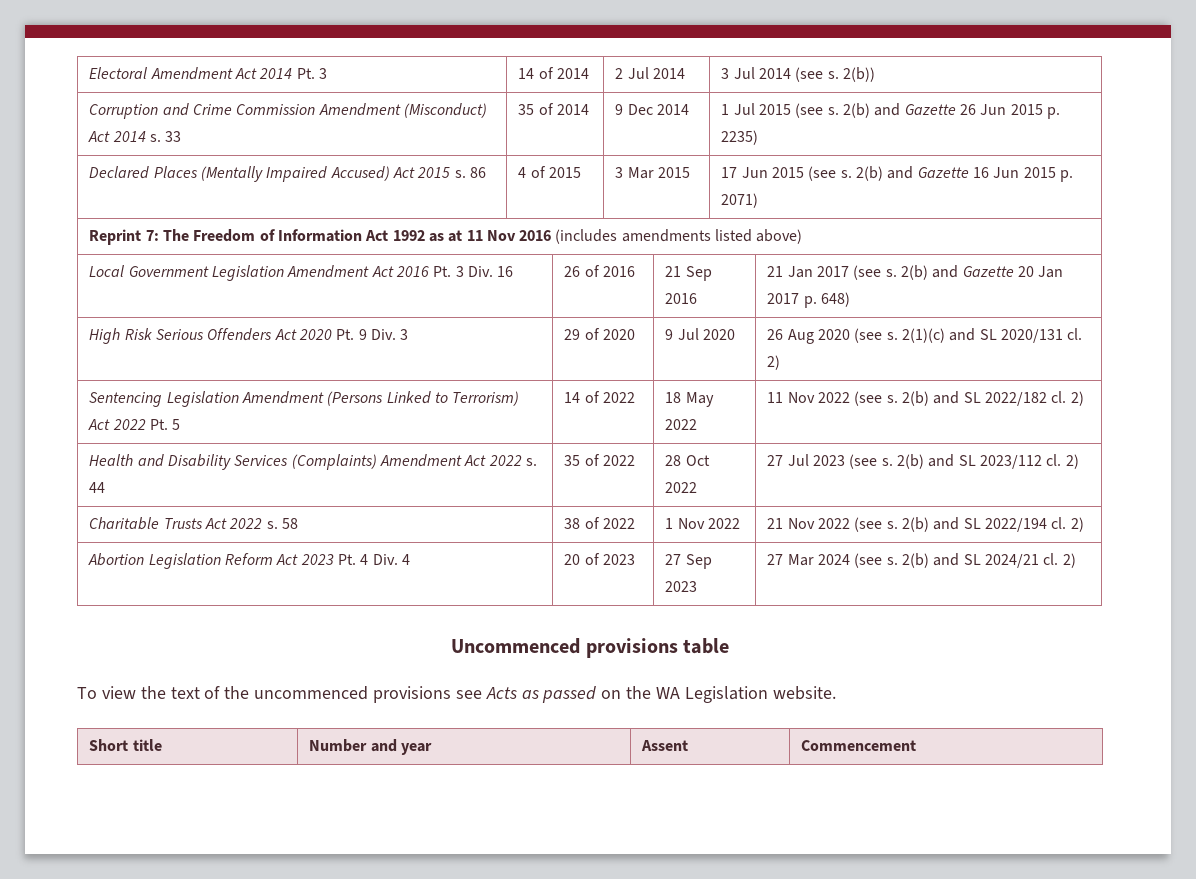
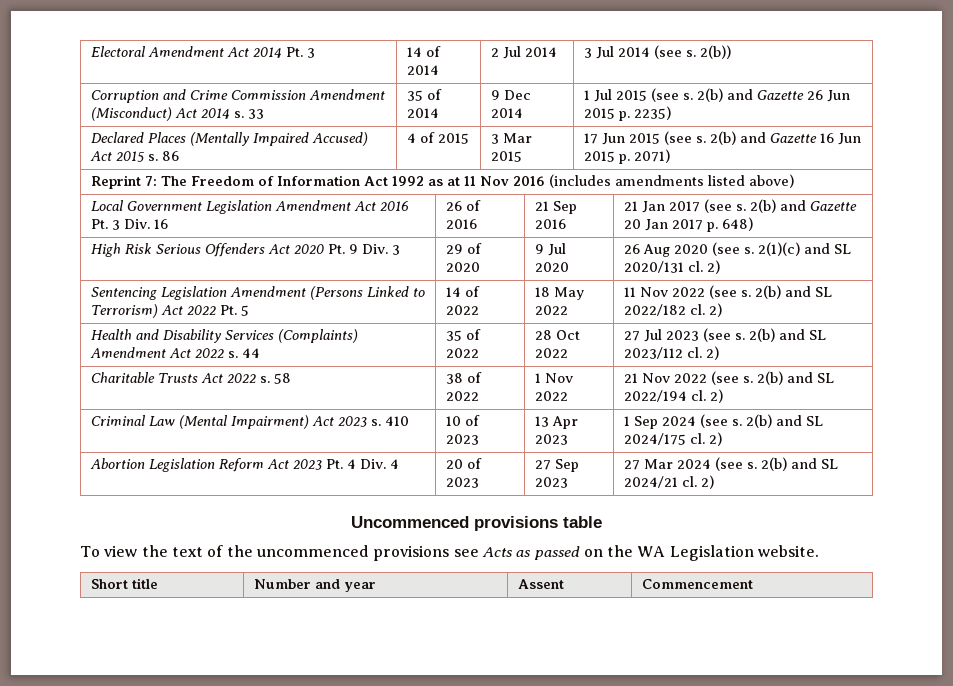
+ Criminal Law (Mental Impairment) Act 2023 s. 410 | 10 of 2023 | 13 Apr 2023 | 1 Sep 2024 (see s. 2(b) and SL 2024/175 cl. 2)

